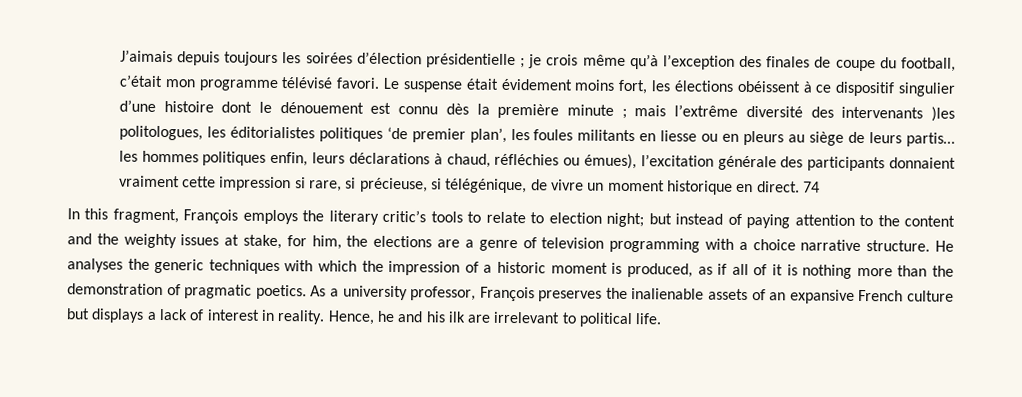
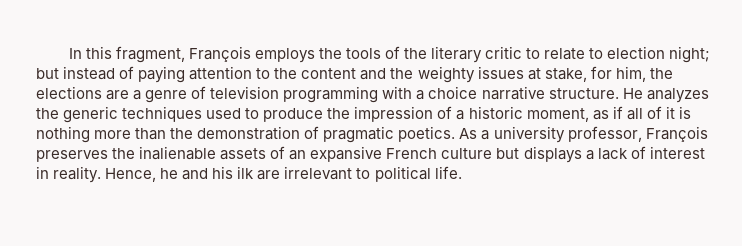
- J’aimais depuis toujours les soirées d’élection présidentielle ; je crois même qu’à l’exception des finales de coupe du football, c’était mon programme télévisé favori. Le suspense était évidement moins fort, les élections obéissent à ce dispositif singulier d’une histoire dont le dénouement est connu dès la première minute ; mais l’extrême diversité des intervenants )les politologues, les éditorialistes politiques ‘de premier plan’, les foules militants en liesse ou en pleurs au siège de leurs partis… les hommes politiques enfin, leurs déclarations à chaud, réfléchies ou émues), l’excitation générale des participants donnaient vraiment cette impression si rare, si précieuse, si télégénique, de vivre un moment historique en direct. 74
- In this fragment, François employs the literary critic’s tools to relate to election night; but instead of paying attention to the content and the weighty issues at stake, for him, the elections are a genre of television programming with a choice narrative structure.
+ In this fragment, François employs the tools of the literary critic to relate to election night; but instead of paying attention to the content and the weighty issues at stake, for him, the elections are a genre of television programming with a choice narrative structure.
- He analyses the generic techniques with which the impression of a historic moment is produced, as if all of it is nothing more than the demonstration of pragmatic poetics.
+ He analyzes the generic techniques used to produce the impression of a historic moment, as if all of it is nothing more than the demonstration of pragmatic poetics.

